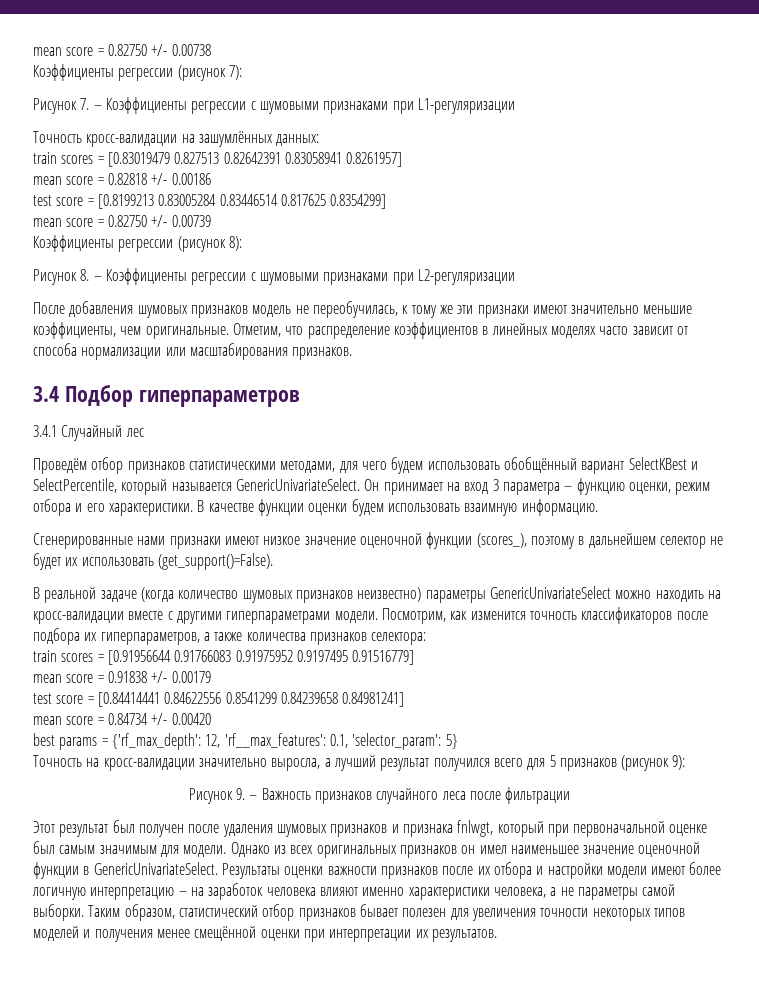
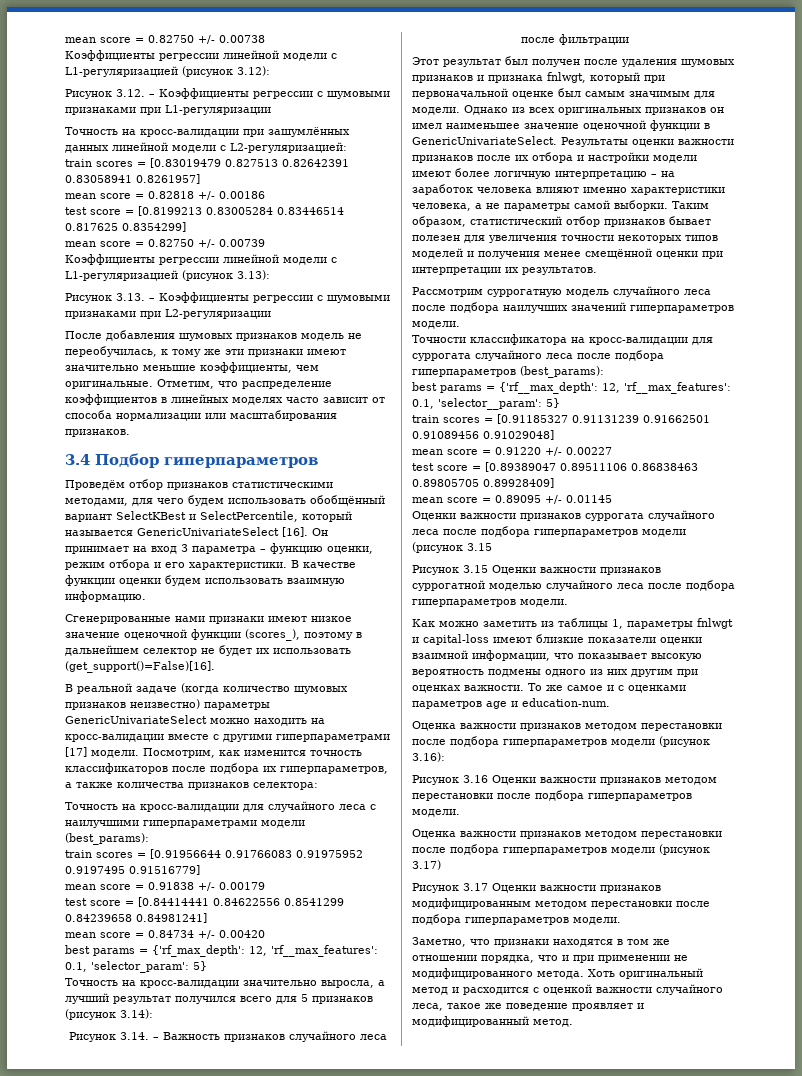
- Коэффициенты регрессии (рисунок 7):
- Рисунок 7. – Коэффициенты регрессии с шумовыми признаками при L1-регуляризации
+ Коэффициенты регрессии линейной модели с L1-регуляризацией (рисунок 3.12):
+ Рисунок 3.12. – Коэффициенты регрессии с шумовыми признаками при L1-регуляризации
- Точность кросс-валидации на зашумлённых данных:
+ Точность на кросс-валидации при зашумлённых данных линейной модели с L2-регуляризацией:
- Коэффициенты регрессии (рисунок 8):
- Рисунок 8. – Коэффициенты регрессии с шумовыми признаками при L2-регуляризации
+ Коэффициенты регрессии линейной модели с L1-регуляризацией (рисунок 3.13):
+ Рисунок 3.13. – Коэффициенты регрессии с шумовыми признаками при L2-регуляризации
- 3.4.1 Случайный лес
- Проведём отбор признаков статистическими методами, для чего будем использовать обобщённый вариант SelectKBest и SelectPercentile, который называется GenericUnivariateSelect.
+ Проведём отбор признаков статистическими методами, для чего будем использовать обобщённый вариант SelectKBest и SelectPercentile, который называется GenericUnivariateSelect [16].
- Сгенерированные нами признаки имеют низкое значение оценочной функции (scores_), поэтому в дальнейшем селектор не будет их использовать (get_support()=False).
+ Сгенерированные нами признаки имеют низкое значение оценочной функции (scores_), поэтому в дальнейшем селектор не будет их использовать (get_support()=False)[16].
- В реальной задаче (когда количество шумовых признаков неизвестно) параметры GenericUnivariateSelect можно находить на кросс-валидации вместе с другими гиперпараметрами модели.
+ В реальной задаче (когда количество шумовых признаков неизвестно) параметры GenericUnivariateSelect можно находить на кросс-валидации вместе с другими гиперпараметрами [17] модели.
+ Точность на кросс-валидации для случайного леса с наилучшими гиперпараметрами модели (best_params):
- Точность на кросс-валидации значительно выросла, а лучший результат получился всего для 5 признаков (рисунок 9):
- Рисунок 9. – Важность признаков случайного леса после фильтрации
+ Точность на кросс-валидации значительно выросла, а лучший результат получился всего для 5 признаков (рисунок 3.14):
+ Рисунок 3.14. – Важность признаков случайного леса после фильтрации
+ Рассмотрим суррогатную модель случайного леса после подбора наилучших значений гиперпараметров модели.
+ Точности классификатора на кросс-валидации для суррогата случайного леса после подбора гиперпараметров (best_params):
+ best params = {'rf__max_depth': 12, 'rf__max_features': 0.1, 'selector__param': 5}
+ train scores = [0.91185327 0.91131239 0.91662501 0.91089456 0.91029048]
+ mean score = 0.91220 +/- 0.00227
+ test score = [0.89389047 0.89511106 0.86838463 0.89805705 0.89928409]
+ mean score = 0.89095 +/- 0.01145
+ Оценки важности признаков суррогата случайного леса после подбора гиперпараметров модели (рисунок 3.15
+ Рисунок 3.15 Оценки важности признаков суррогатной моделью случайного леса после подбора гиперпараметров модели.
+ Как можно заметить из таблицы 1, параметры fnlwgt и capital-loss имеют близкие показатели оценки взаимной информации, что показывает высокую вероятность подмены одного из них другим при оценках важности. То же самое и с оценками параметров age и education-num.
+ Оценка важности признаков методом перестановки после подбора гиперпараметров модели (рисунок 3.16):
+ Рисунок 3.16 Оценки важности признаков методом перестановки после подбора гиперпараметров модели.
+ Оценка важности признаков методом перестановки после подбора гиперпараметров модели (рисунок 3.17)
+ Рисунок 3.17 Оценки важности признаков модифицированным методом перестановки после подбора гиперпараметров модели.
+ Заметно, что признаки находятся в том же отношении порядка, что и при применении не модифицированного метода. Хоть оригинальный метод и расходится с оценкой важности случайного леса, такое же поведение проявляет и модифицированный метод.

